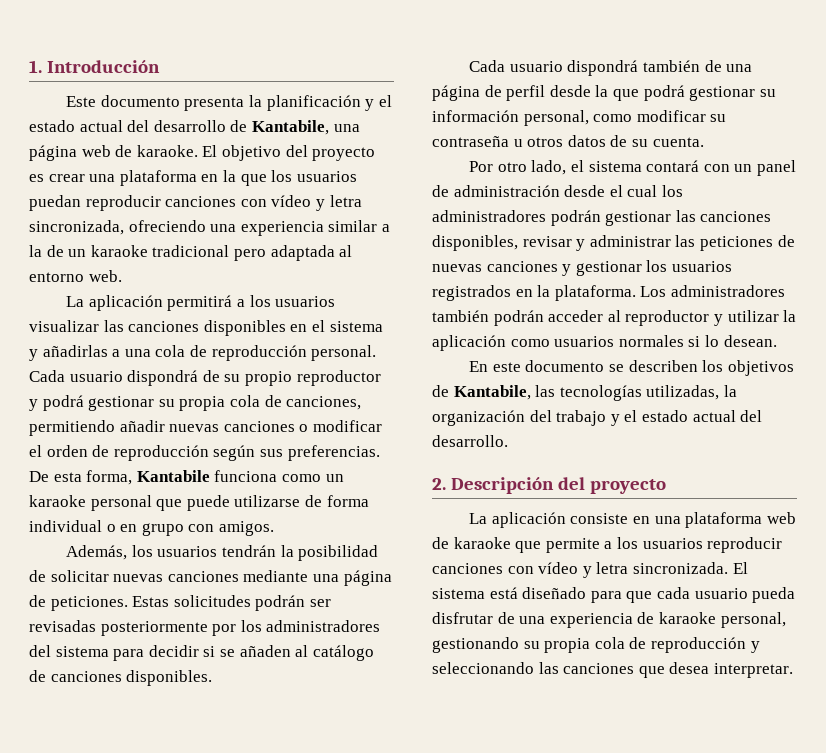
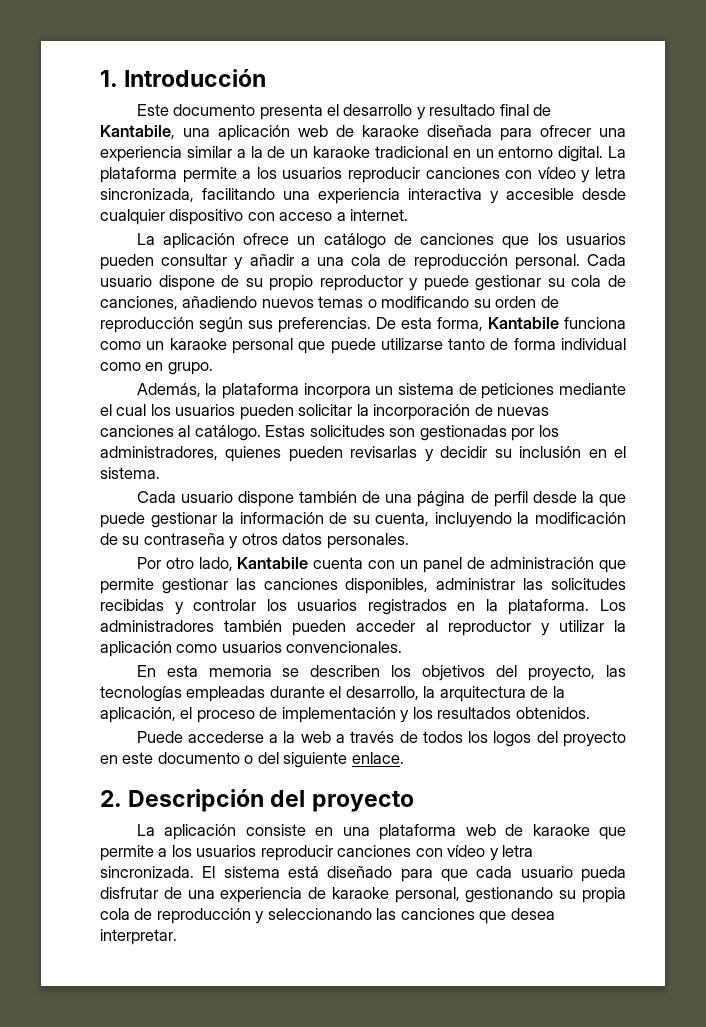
- Este documento presenta la planificación y el estado actual del desarrollo de Kantabile, una página web de karaoke. El objetivo del proyecto es crear una plataforma en la que los usuarios puedan reproducir canciones con vídeo y letra sincronizada, ofreciendo una experiencia similar a la de un karaoke tradicional pero adaptada al entorno web.
- La aplicación permitirá a los usuarios visualizar las canciones disponibles en el sistema y añadirlas a una cola de reproducción personal.
+ Este documento presenta el desarrollo y resultado final de Kantabile, una aplicación web de karaoke diseñada para ofrecer una experiencia similar a la de un karaoke tradicional en un entorno digital. La plataforma permite a los usuarios reproducir canciones con vídeo y letra sincronizada, facilitando una experiencia interactiva y accesible desde cualquier dispositivo con acceso a internet.
+ La aplicación ofrece un catálogo de canciones que los usuarios pueden consultar y añadir a una cola de reproducción personal.
- Cada usuario dispondrá de su propio reproductor y podrá gestionar su propia cola de canciones, permitiendo añadir nuevas canciones o modificar el orden de reproducción según sus preferencias.
+ Cada usuario dispone de su propio reproductor y puede gestionar su cola de canciones, añadiendo nuevos temas o modificando su orden de reproducción según sus preferencias.
- De esta forma, Kantabile funciona como un karaoke personal que puede utilizarse de forma individual o en grupo con amigos.
- Además, los usuarios tendrán la posibilidad de solicitar nuevas canciones mediante una página de peticiones. Estas solicitudes podrán ser revisadas posteriormente por los administradores del sistema para decidir si se añaden al catálogo de canciones disponibles.
- Cada usuario dispondrá también de una página de perfil desde la que podrá gestionar su información personal, como modificar su contraseña u otros datos de su cuenta.
+ De esta forma, Kantabile funciona como un karaoke personal que puede utilizarse tanto de forma individual como en grupo.
+ Además, la plataforma incorpora un sistema de peticiones mediante el cual los usuarios pueden solicitar la incorporación de nuevas canciones al catálogo. Estas solicitudes son gestionadas por los administradores, quienes pueden revisarlas y decidir su inclusión en el sistema.
+ Cada usuario dispone también de una página de perfil desde la que puede gestionar la información de su cuenta, incluyendo la modificación de su contraseña y otros datos personales.
- Por otro lado, el sistema contará con un panel de administración desde el cual los administradores podrán gestionar las canciones disponibles, revisar y administrar las peticiones de nuevas canciones y gestionar los usuarios registrados en la plataforma.
+ Por otro lado, Kantabile cuenta con un panel de administración que permite gestionar las canciones disponibles, administrar las solicitudes recibidas y controlar los usuarios registrados en la plataforma.
- Los administradores también podrán acceder al reproductor y utilizar la aplicación como usuarios normales si lo desean.
+ Los administradores también pueden acceder al reproductor y utilizar la aplicación como usuarios convencionales.
- En este documento se describen los objetivos de Kantabile, las tecnologías utilizadas, la organización del trabajo y el estado actual del desarrollo.
+ En esta memoria se describen los objetivos del proyecto, las tecnologías empleadas durante el desarrollo, la arquitectura de la aplicación, el proceso de implementación y los resultados obtenidos.
+ Puede accederse a la web a través de todos los logos del proyecto en este documento o del siguiente enlace.

